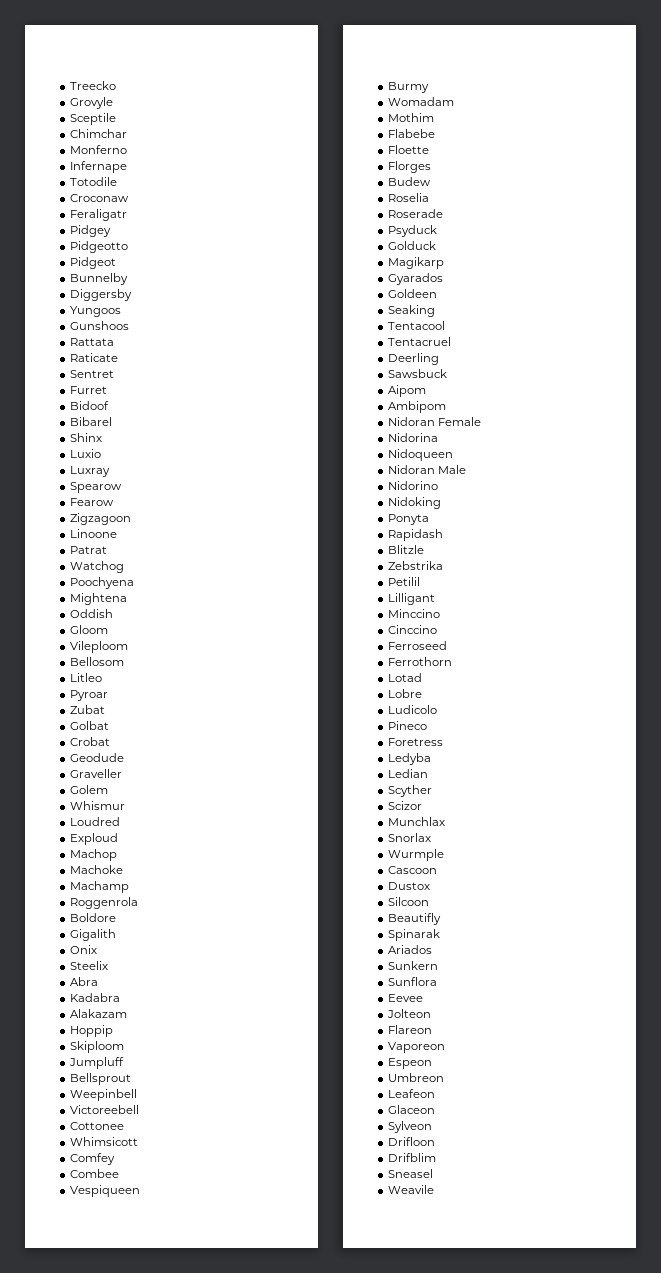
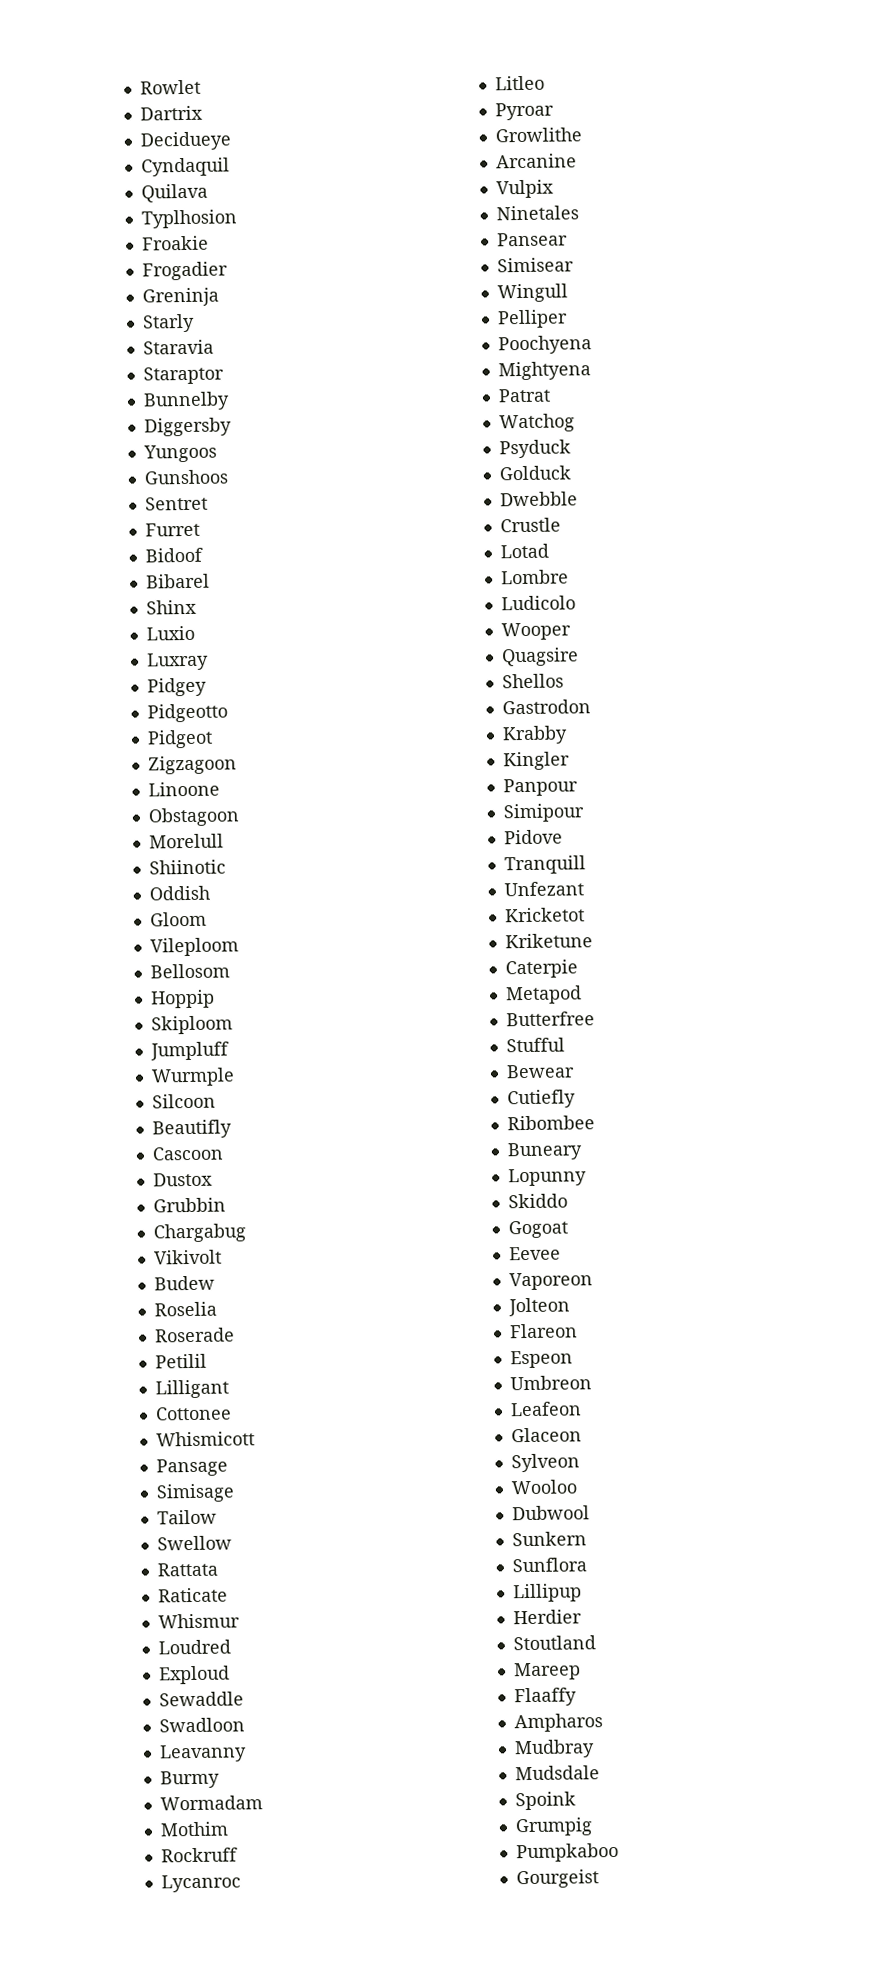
- Treecko
- Grovyle
- Sceptile
- Chimchar
- Monferno
- Infernape
- Totodile
- Croconaw
- Feraligatr
- Pidgey
- Pidgeotto
- Pidgeot
+ Rowlet
+ Dartrix
+ Decidueye
+ Cyndaquil
+ Quilava
+ Typlhosion
+ Froakie
+ Frogadier
+ Greninja
+ Starly
+ Staravia
+ Staraptor
- Rattata
- Raticate
- Spearow
- Fearow
+ Pidgey
+ Pidgeotto
+ Pidgeot
- Patrat
- Watchog
- Poochyena
- Mightena
+ Obstagoon
+ Morelull
+ Shiinotic
- Litleo
- Pyroar
- Zubat
- Golbat
- Crobat
- Geodude
- Graveller
- Golem
+ Hoppip
+ Skiploom
+ Jumpluff
+ Wurmple
+ Silcoon
+ Beautifly
+ Cascoon
+ Dustox
+ Grubbin
+ Chargabug
+ Vikivolt
+ Budew
+ Roselia
+ Roserade
+ Petilil
+ Lilligant
+ Cottonee
+ Whismicott
+ Pansage
+ Simisage
+ Tailow
+ Swellow
+ Rattata
+ Raticate
  Whismur
  Loudred
  Exploud
- Machop
- Machoke
- Machamp
- Roggenrola
- Boldore
- Gigalith
- Onix
- Steelix
- Abra
- Kadabra
- Alakazam
- Hoppip
- Skiploom
- Jumpluff
- Bellsprout
- Weepinbell
- Victoreebell
- Cottonee
- Whimsicott
- Comfey
- Combee
- Vespiqueen
+ Sewaddle
+ Swadloon
+ Leavanny
- Womadam
+ Wormadam
- Flabebe
- Floette
- Florges
- Budew
- Roselia
- Roserade
+ Rockruff
+ Lycanroc
+ Litleo
+ Pyroar
+ Growlithe
+ Arcanine
+ Vulpix
+ Ninetales
+ Pansear
+ Simisear
+ Wingull
+ Pelliper
+ Poochyena
+ Mightyena
+ Patrat
+ Watchog
  Psyduck
  Golduck
- Magikarp
- Gyarados
- Goldeen
- Seaking
- Tentacool
- Tentacruel
- Deerling
- Sawsbuck
- Aipom
- Ambipom
- Nidoran Female
- Nidorina
- Nidoqueen
- Nidoran Male
- Nidorino
- Nidoking
- Ponyta
- Rapidash
- Blitzle
- Zebstrika
- Petilil
- Lilligant
- Minccino
- Cinccino
- Ferroseed
- Ferrothorn
+ Dwebble
+ Crustle
- Lobre
+ Lombre
- Pineco
- Foretress
- Ledyba
- Ledian
- Scyther
- Scizor
- Munchlax
- Snorlax
- Wurmple
- Cascoon
- Dustox
- Silcoon
- Beautifly
- Spinarak
- Ariados
- Sunkern
- Sunflora
+ Wooper
+ Quagsire
+ Shellos
+ Gastrodon
+ Krabby
+ Kingler
+ Panpour
+ Simipour
+ Pidove
+ Tranquill
+ Unfezant
+ Kricketot
+ Kriketune
+ Caterpie
+ Metapod
+ Butterfree
+ Stufful
+ Bewear
+ Cutiefly
+ Ribombee
+ Buneary
+ Lopunny
+ Skiddo
+ Gogoat
+ Vaporeon
- Vaporeon
- Drifloon
- Drifblim
- Sneasel
- Weavile
+ Wooloo
+ Dubwool
+ Sunkern
+ Sunflora
+ Lillipup
+ Herdier
+ Stoutland
+ Mareep
+ Flaaffy
+ Ampharos
+ Mudbray
+ Mudsdale
+ Spoink
+ Grumpig
+ Pumpkaboo
+ Gourgeist

